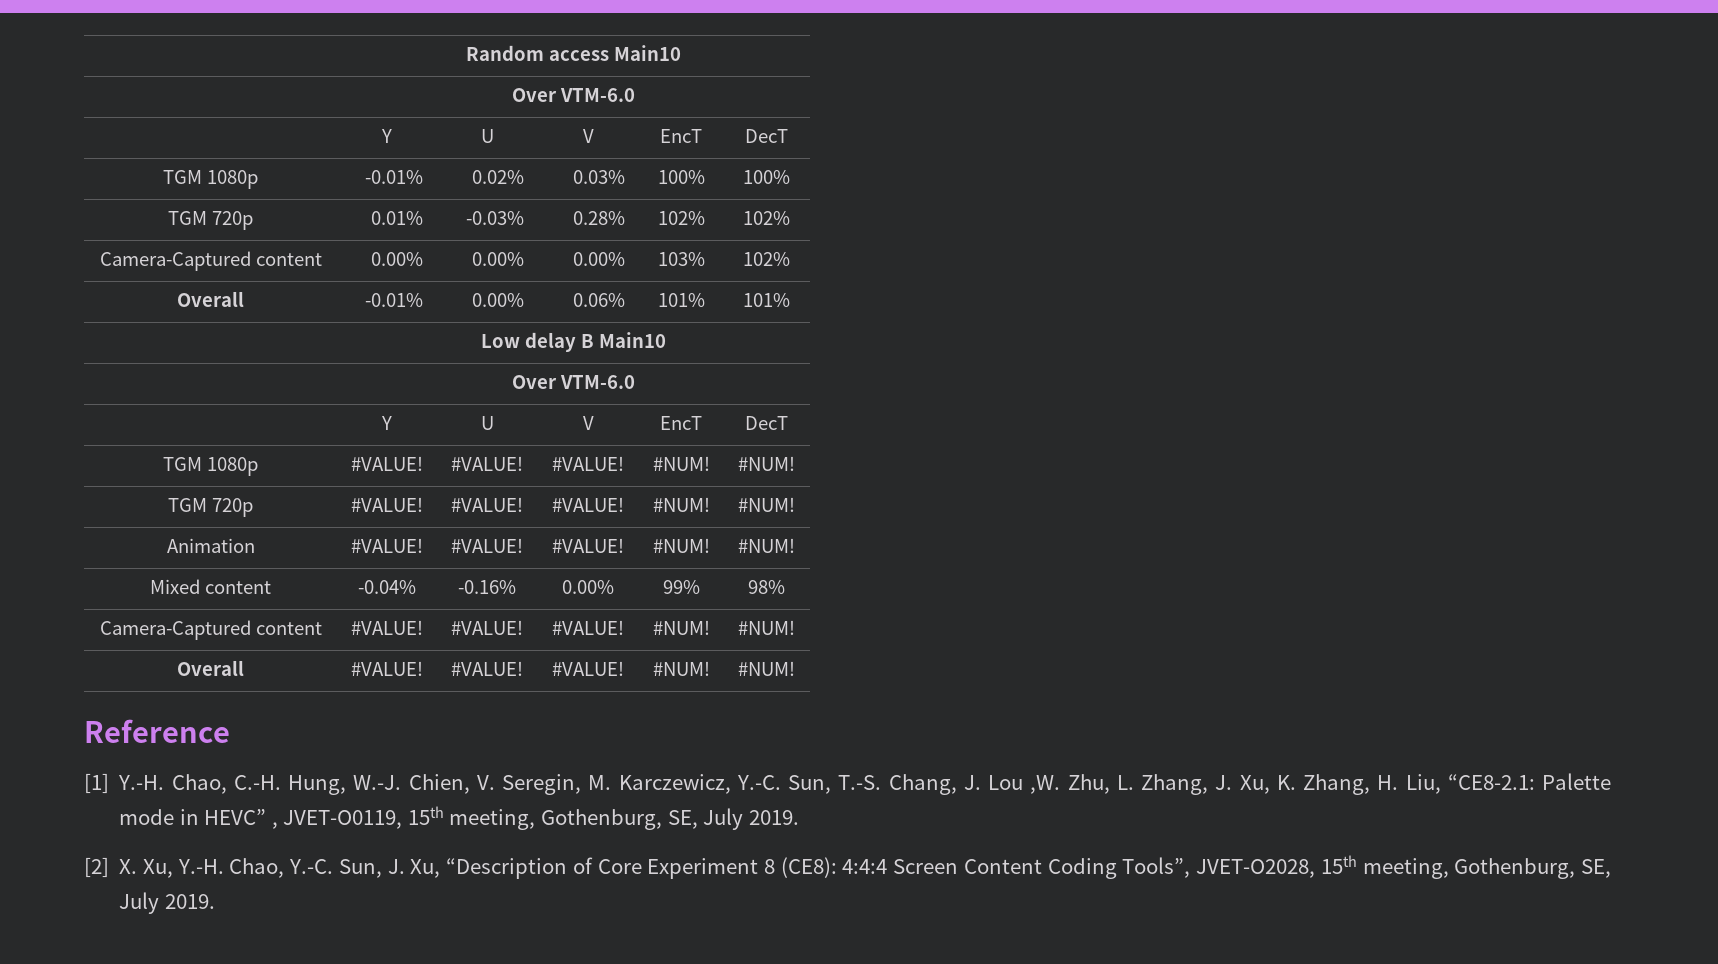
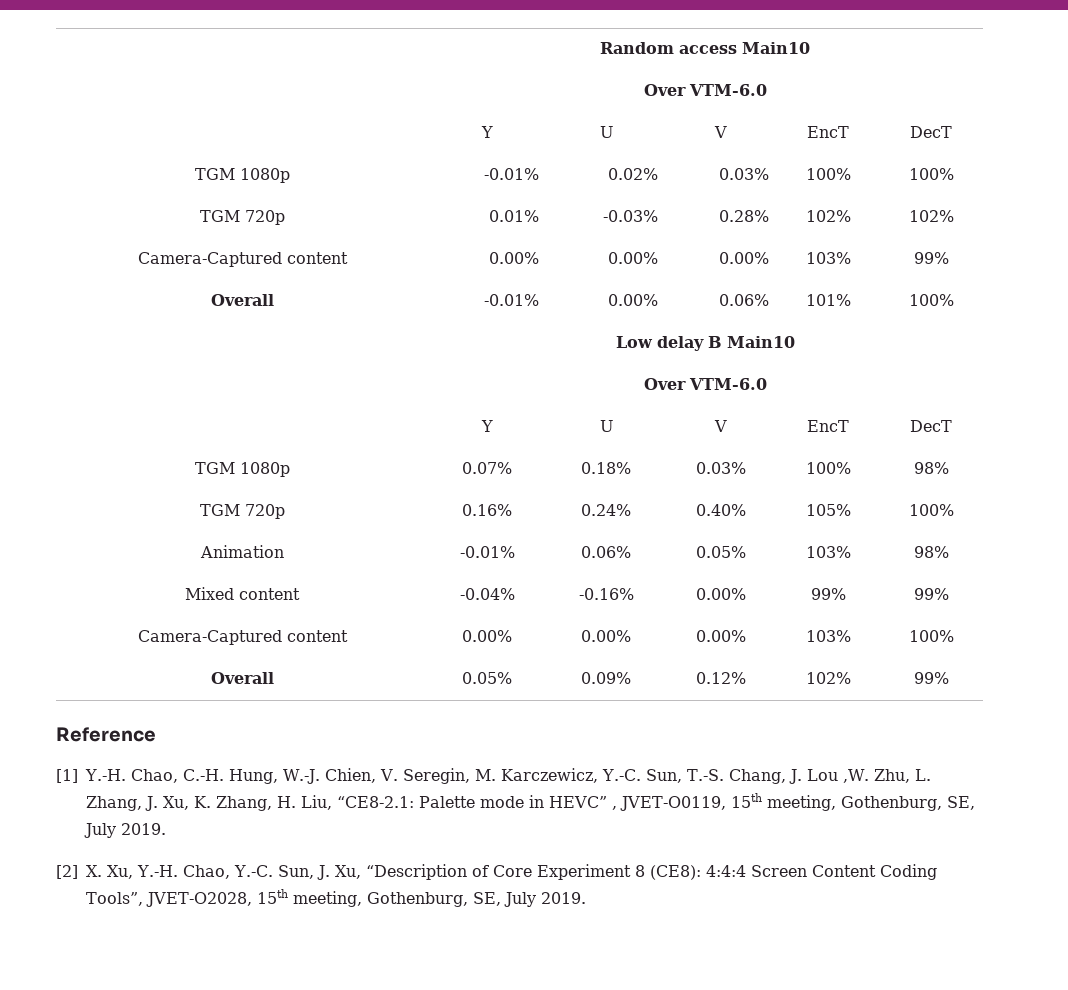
- Camera-Captured content | 0.00% | 0.00% | 0.00% | 103% | 102%
+ Camera-Captured content | 0.00% | 0.00% | 0.00% | 103% | 99%
- Overall | -0.01% | 0.00% | 0.06% | 101% | 101%
+ Overall | -0.01% | 0.00% | 0.06% | 101% | 100%
- TGM 1080p | #VALUE! | #VALUE! | #VALUE! | #NUM! | #NUM!
- TGM 720p | #VALUE! | #VALUE! | #VALUE! | #NUM! | #NUM!
- Animation | #VALUE! | #VALUE! | #VALUE! | #NUM! | #NUM!
+ TGM 1080p | 0.07% | 0.18% | 0.03% | 100% | 98%
+ TGM 720p | 0.16% | 0.24% | 0.40% | 105% | 100%
+ Animation | -0.01% | 0.06% | 0.05% | 103% | 98%
- Mixed content | -0.04% | -0.16% | 0.00% | 99% | 98%
- Camera-Captured content | #VALUE! | #VALUE! | #VALUE! | #NUM! | #NUM!
- Overall | #VALUE! | #VALUE! | #VALUE! | #NUM! | #NUM!
+ Mixed content | -0.04% | -0.16% | 0.00% | 99% | 99%
+ Camera-Captured content | 0.00% | 0.00% | 0.00% | 103% | 100%
+ Overall | 0.05% | 0.09% | 0.12% | 102% | 99%

